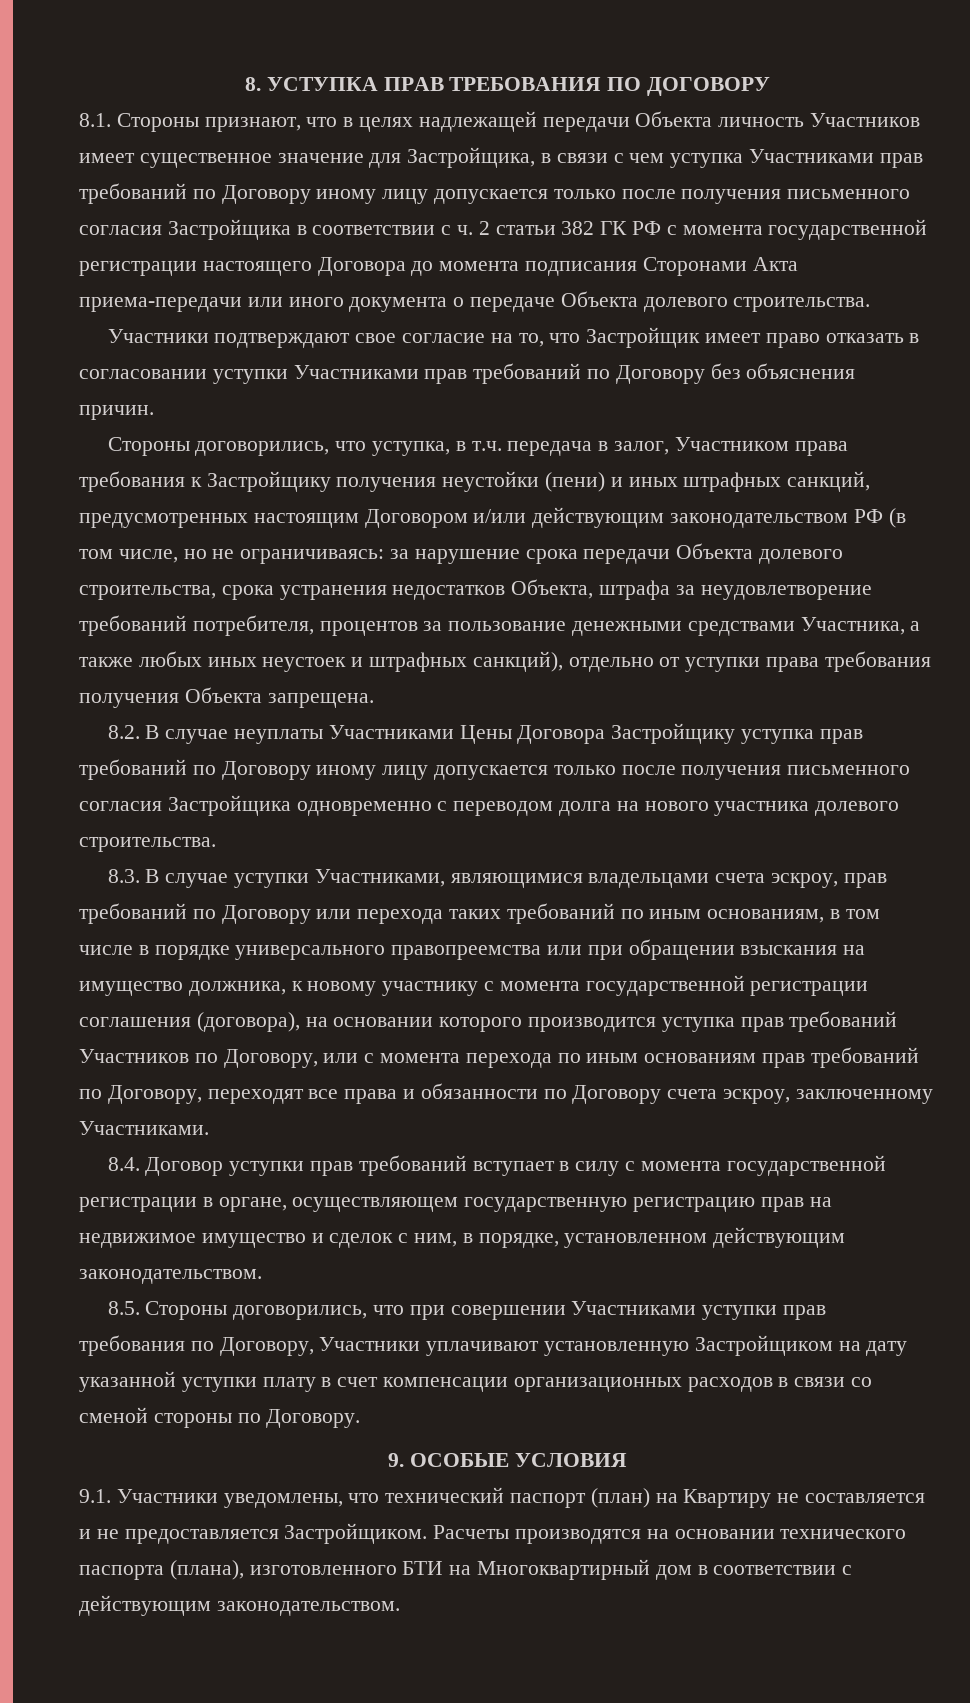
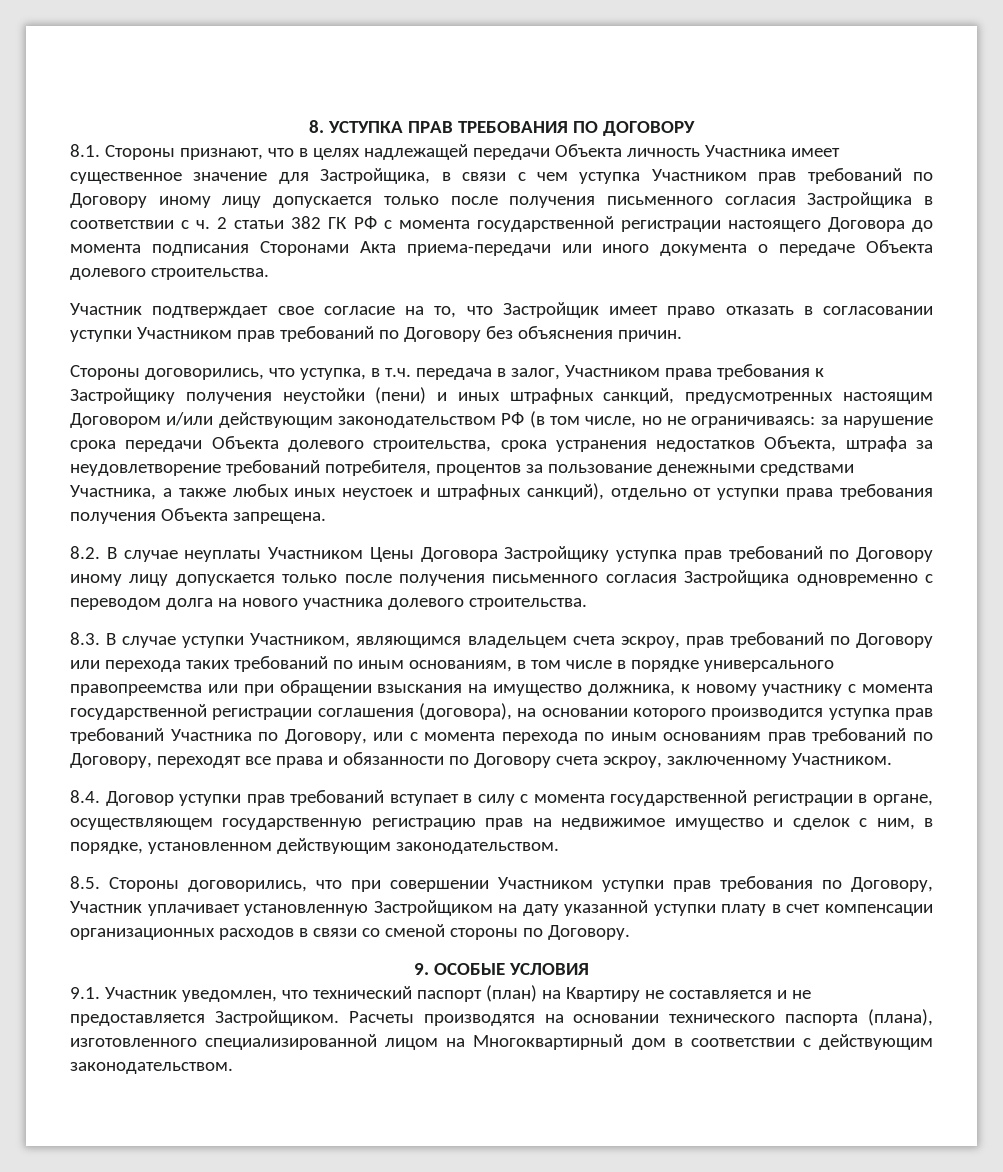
- 8.1. Стороны признают, что в целях надлежащей передачи Объекта личность Участников имеет существенное значение для Застройщика, в связи с чем уступка Участниками прав требований по Договору иному лицу допускается только после получения письменного согласия Застройщика в соответствии с ч. 2 статьи 382 ГК РФ с момента государственной регистрации настоящего Договора до момента подписания Сторонами Акта приема-передачи или иного документа о передаче Объекта долевого строительства.
+ 8.1. Стороны признают, что в целях надлежащей передачи Объекта личность Участника имеет существенное значение для Застройщика, в связи с чем уступка Участником прав требований по Договору иному лицу допускается только после получения письменного согласия Застройщика в соответствии с ч. 2 статьи 382 ГК РФ с момента государственной регистрации настоящего Договора до момента подписания Сторонами Акта приема-передачи или иного документа о передаче Объекта долевого строительства.
- Участники подтверждают свое согласие на то, что Застройщик имеет право отказать в согласовании уступки Участниками прав требований по Договору без объяснения причин.
+ Участник подтверждает свое согласие на то, что Застройщик имеет право отказать в согласовании уступки Участником прав требований по Договору без объяснения причин.
- 8.2. В случае неуплаты Участниками Цены Договора Застройщику уступка прав требований по Договору иному лицу допускается только после получения письменного согласия Застройщика одновременно с переводом долга на нового участника долевого строительства.
+ 8.2. В случае неуплаты Участником Цены Договора Застройщику уступка прав требований по Договору иному лицу допускается только после получения письменного согласия Застройщика одновременно с переводом долга на нового участника долевого строительства.
- 8.3. В случае уступки Участниками, являющимися владельцами счета эскроу, прав требований по Договору или перехода таких требований по иным основаниям, в том числе в порядке универсального правопреемства или при обращении взыскания на имущество должника, к новому участнику с момента государственной регистрации соглашения (договора), на основании которого производится уступка прав требований Участников по Договору, или с момента перехода по иным основаниям прав требований по Договору, переходят все права и обязанности по Договору счета эскроу, заключенному Участниками.
+ 8.3. В случае уступки Участником, являющимся владельцем счета эскроу, прав требований по Договору или перехода таких требований по иным основаниям, в том числе в порядке универсального правопреемства или при обращении взыскания на имущество должника, к новому участнику с момента государственной регистрации соглашения (договора), на основании которого производится уступка прав требований Участника по Договору, или с момента перехода по иным основаниям прав требований по Договору, переходят все права и обязанности по Договору счета эскроу, заключенному Участником.
- 8.5. Стороны договорились, что при совершении Участниками уступки прав требования по Договору, Участники уплачивают установленную Застройщиком на дату указанной уступки плату в счет компенсации организационных расходов в связи со сменой стороны по Договору.
+ 8.5. Стороны договорились, что при совершении Участником уступки прав требования по Договору, Участник уплачивает установленную Застройщиком на дату указанной уступки плату в счет компенсации организационных расходов в связи со сменой стороны по Договору.
- 9.1. Участники уведомлены, что технический паспорт (план) на Квартиру не составляется и не предоставляется Застройщиком.
+ 9.1. Участник уведомлен, что технический паспорт (план) на Квартиру не составляется и не предоставляется Застройщиком.
- Расчеты производятся на основании технического паспорта (плана), изготовленного БТИ на Многоквартирный дом в соответствии с действующим законодательством.
+ Расчеты производятся на основании технического паспорта (плана), изготовленного специализированной лицом на Многоквартирный дом в соответствии с действующим законодательством.

